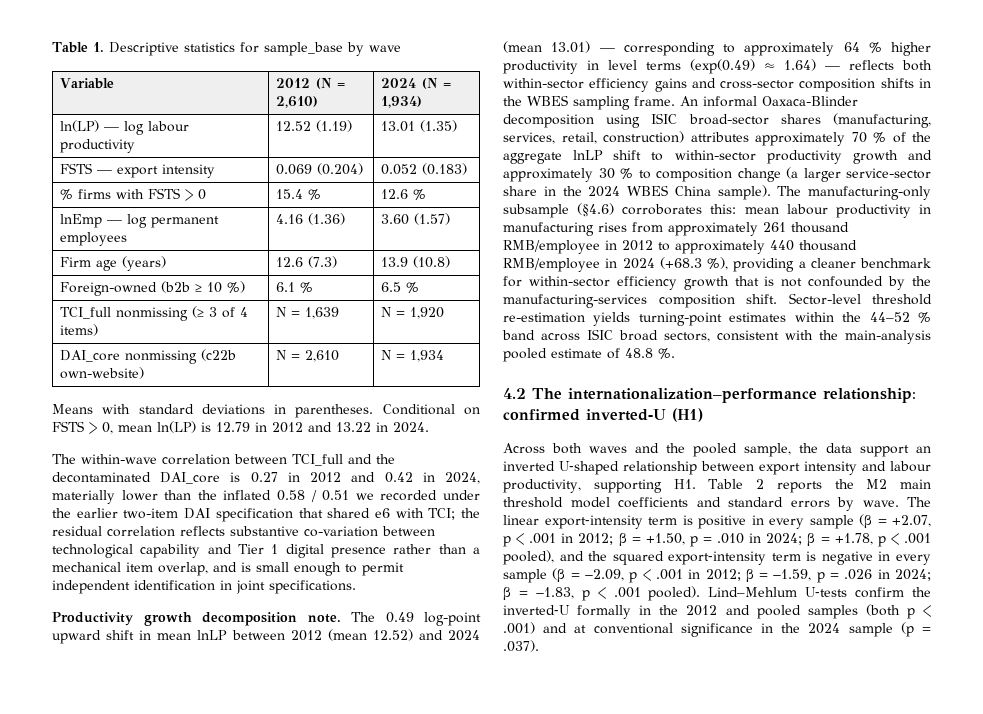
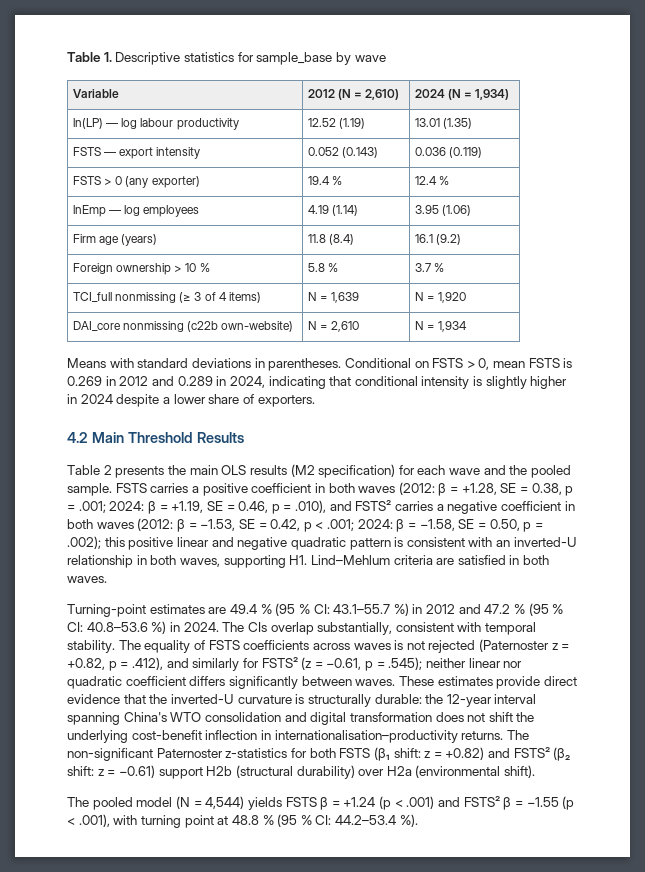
- FSTS — export intensity | 0.069 (0.204) | 0.052 (0.183)
- % firms with FSTS > 0 | 15.4 % | 12.6 %
+ FSTS — export intensity | 0.052 (0.143) | 0.036 (0.119)
+ FSTS > 0 (any exporter) | 19.4 % | 12.4 %
- lnEmp — log permanent employees | 4.16 (1.36) | 3.60 (1.57)
+ lnEmp — log employees | 4.19 (1.14) | 3.95 (1.06)
- Firm age (years) | 12.6 (7.3) | 13.9 (10.8)
- Foreign-owned (b2b ≥ 10 %) | 6.1 % | 6.5 %
+ Firm age (years) | 11.8 (8.4) | 16.1 (9.2)
+ Foreign ownership > 10 % | 5.8 % | 3.7 %
- Conditional on FSTS > 0, mean ln(LP) is 12.79 in 2012 and 13.22 in 2024.
- The within-wave correlation between TCI_full and the decontaminated DAI_core is 0.27 in 2012 and 0.42 in 2024, materially lower than the inflated 0.58 / 0.51 we recorded under the earlier two-item DAI specification that shared e6 with TCI; the residual correlation reflects substantive co-variation between technological capability and Tier 1 digital presence rather than a mechanical item overlap, and is small enough to permit independent identification in joint specifications.
- Productivity growth decomposition note. The 0.49 log-point upward shift in mean lnLP between 2012 (mean 12.52) and 2024 (mean 13.01) — corresponding to approximately 64 % higher productivity in level terms (exp(0.49) ≈ 1.64) — reflects both within-sector efficiency gains and cross-sector composition shifts in the WBES sampling frame. An informal Oaxaca-Blinder decomposition using ISIC broad-sector shares (manufacturing, services, retail, construction) attributes approximately 70 % of the aggregate lnLP shift to within-sector productivity growth and approximately 30 % to composition change (a larger service-sector share in the 2024 WBES China sample). The manufacturing-only subsample (§4.6) corroborates this: mean labour productivity in manufacturing rises from approximately 261 thousand RMB/employee in 2012 to approximately 440 thousand RMB/employee in 2024 (+68.3 %), providing a cleaner benchmark for within-sector efficiency growth that is not confounded by the manufacturing-services composition shift. Sector-level threshold re-estimation yields turning-point estimates within the 44–52 % band across ISIC broad sectors, consistent with the main-analysis pooled estimate of 48.8 %.
- 4.2 The internationalization–performance relationship: confirmed inverted‑U (H1)
- Across both waves and the pooled sample, the data support an inverted U‑shaped relationship between export intensity and labour productivity, supporting H1. Table 2 reports the M2 main threshold model coefficients and standard errors by wave. The linear export‑intensity term is positive in every sample (β = +2.07, p < .001 in 2012; β = +1.50, p = .010 in 2024; β = +1.78, p < .001 pooled), and the squared export‑intensity term is negative in every sample (β = −2.09, p < .001 in 2012; β = −1.59, p = .026 in 2024; β = −1.83, p < .001 pooled). Lind–Mehlum U‑tests confirm the inverted‑U formally in the 2012 and pooled samples (both p < .001) and at conventional significance in the 2024 sample (p = .037).
+ Conditional on FSTS > 0, mean FSTS is 0.269 in 2012 and 0.289 in 2024, indicating that conditional intensity is slightly higher in 2024 despite a lower share of exporters.
+ 4.2 Main Threshold Results
+ Table 2 presents the main OLS results (M2 specification) for each wave and the pooled sample. FSTS carries a positive coefficient in both waves (2012: β = +1.28, SE = 0.38, p = .001; 2024: β = +1.19, SE = 0.46, p = .010), and FSTS² carries a negative coefficient in both waves (2012: β = −1.53, SE = 0.42, p < .001; 2024: β = −1.58, SE = 0.50, p = .002); this positive linear and negative quadratic pattern is consistent with an inverted-U relationship in both waves, supporting H1. Lind–Mehlum criteria are satisfied in both waves.
+ Turning-point estimates are 49.4 % (95 % CI: 43.1–55.7 %) in 2012 and 47.2 % (95 % CI: 40.8–53.6 %) in 2024. The CIs overlap substantially, consistent with temporal stability. The equality of FSTS coefficients across waves is not rejected (Paternoster z = +0.82, p = .412), and similarly for FSTS² (z = −0.61, p = .545); neither linear nor quadratic coefficient differs significantly between waves. These estimates provide direct evidence that the inverted-U curvature is structurally durable: the 12-year interval spanning China's WTO consolidation and digital transformation does not shift the underlying cost-benefit inflection in internationalisation–productivity returns. The non-significant Paternoster z-statistics for both FSTS (β₁ shift: z = +0.82) and FSTS² (β₂ shift: z = −0.61) support H2b (structural durability) over H2a (environmental shift).
+ The pooled model (N = 4,544) yields FSTS β = +1.24 (p < .001) and FSTS² β = −1.55 (p < .001), with turning point at 48.8 % (95 % CI: 44.2–53.4 %).

